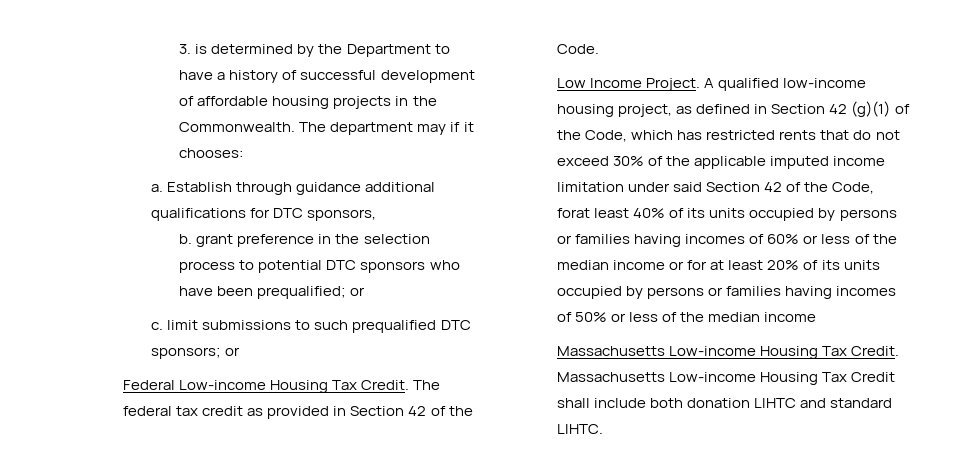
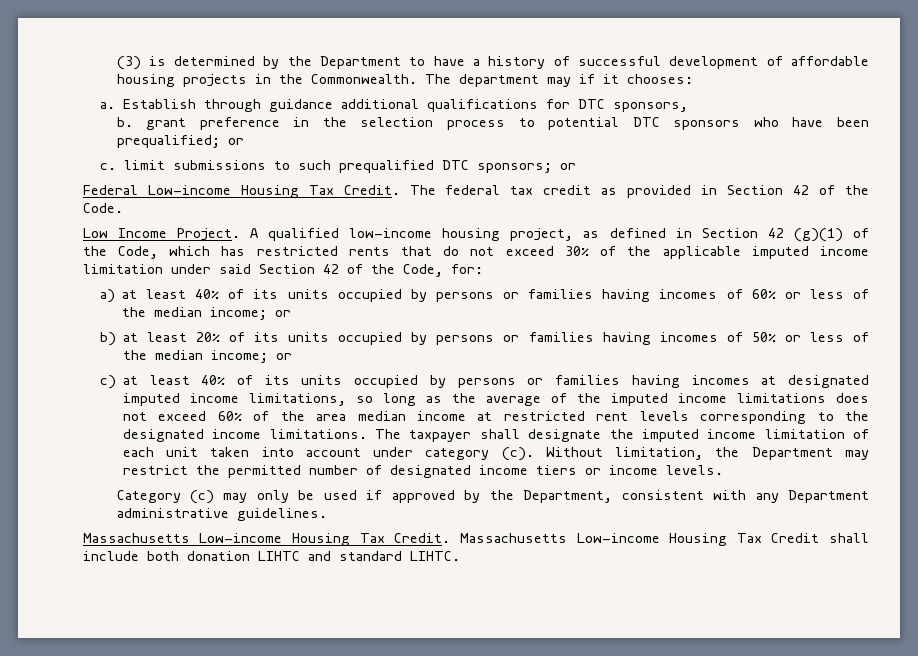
- 3. is determined by the Department to have a history of successful development of affordable housing projects in the Commonwealth.
+ (3) is determined by the Department to have a history of successful development of affordable housing projects in the Commonwealth.
- A qualified low-income housing project, as defined in Section 42 (g)(1) of the Code, which has restricted rents that do not exceed 30% of the applicable imputed income limitation under said Section 42 of the Code, forat least 40% of its units occupied by persons or families having incomes of 60% or less of the median income or for at least 20% of its units occupied by persons or families having incomes of 50% or less of the median income
+ A qualified low-income housing project, as defined in Section 42 (g)(1) of the Code, which has restricted rents that do not exceed 30% of the applicable imputed income limitation under said Section 42 of the Code, for:
+ a) at least 40% of its units occupied by persons or families having incomes of 60% or less of the median income; or
+ b) at least 20% of its units occupied by persons or families having incomes of 50% or less of the median income; or
+ c) at least 40% of its units occupied by persons or families having incomes at designated imputed income limitations, so long as the average of the imputed income limitations does not exceed 60% of the area median income at restricted rent levels corresponding to the designated income limitations. The taxpayer shall designate the imputed income limitation of each unit taken into account under category (c). Without limitation, the Department may restrict the permitted number of designated income tiers or income levels.
+ Category (c) may only be used if approved by the Department, consistent with any Department administrative guidelines.

